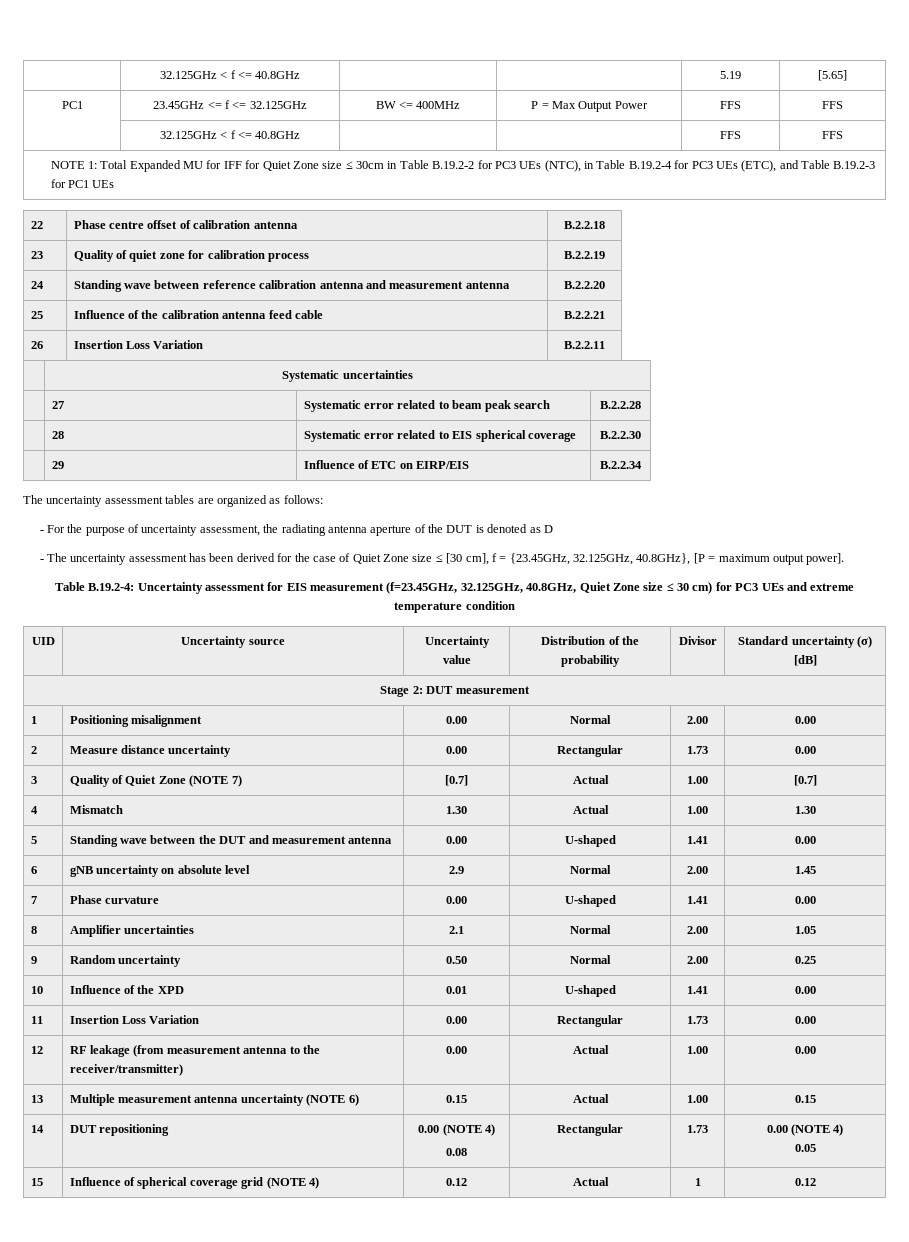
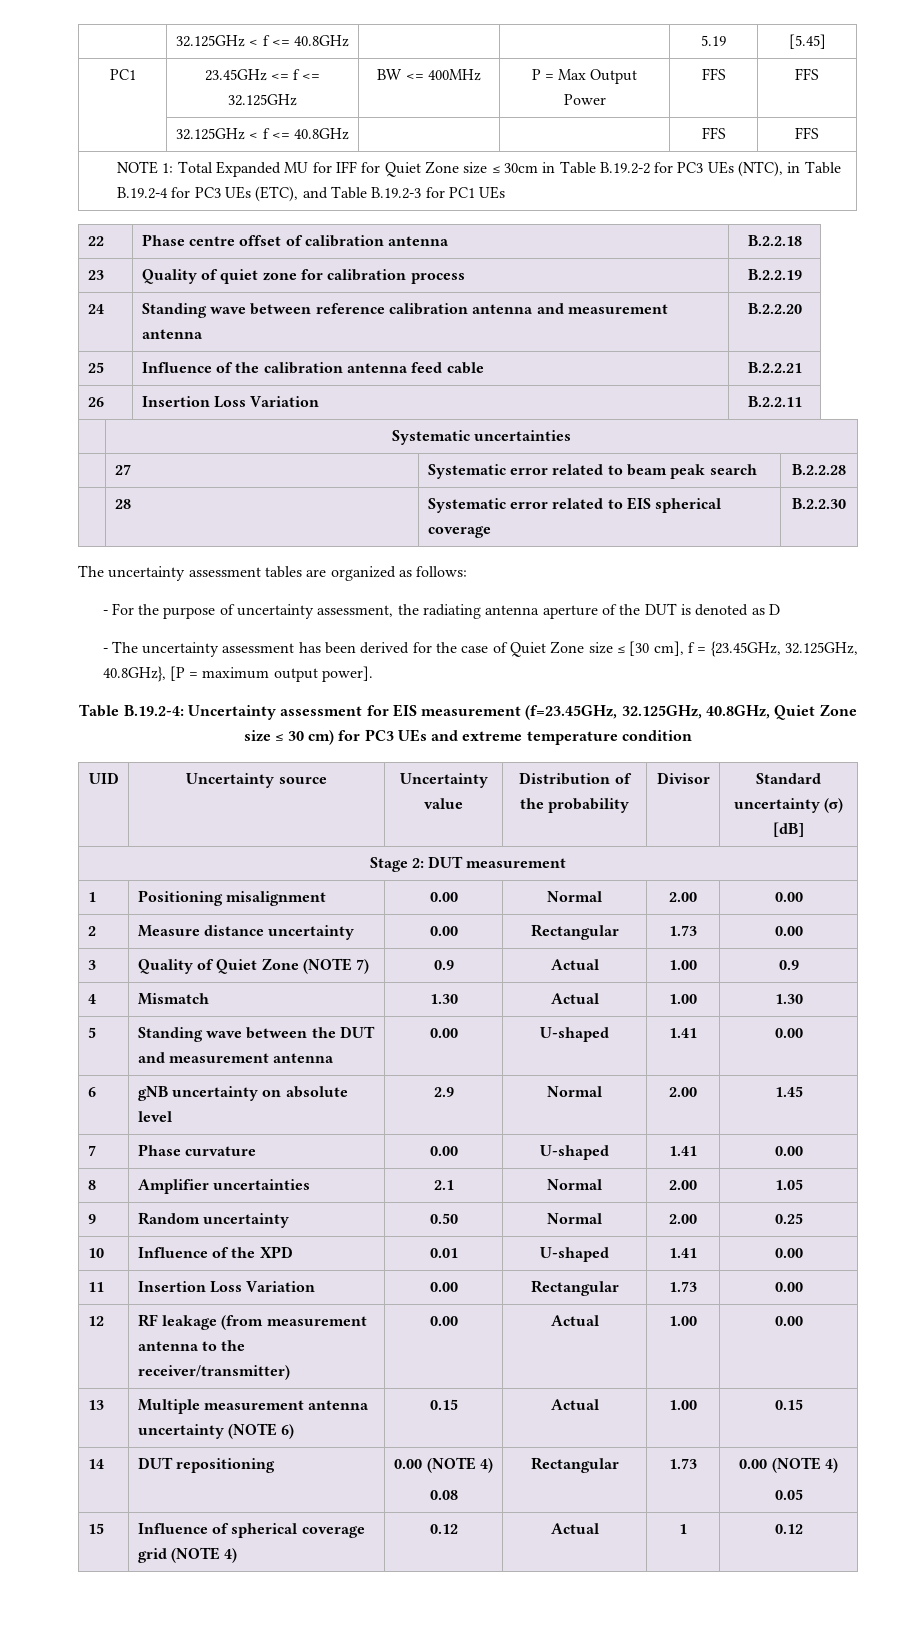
- | 32.125GHz < f <= 40.8GHz | | | 5.19 | [5.65]
+ | 32.125GHz < f <= 40.8GHz | | | 5.19 | [5.45]
- | 29 | Influence of ETC on EIRP/EIS | B.2.2.34
- 3 | Quality of Quiet Zone (NOTE 7) | [0.7] | Actual | 1.00 | [0.7]
+ 3 | Quality of Quiet Zone (NOTE 7) | 0.9 | Actual | 1.00 | 0.9

